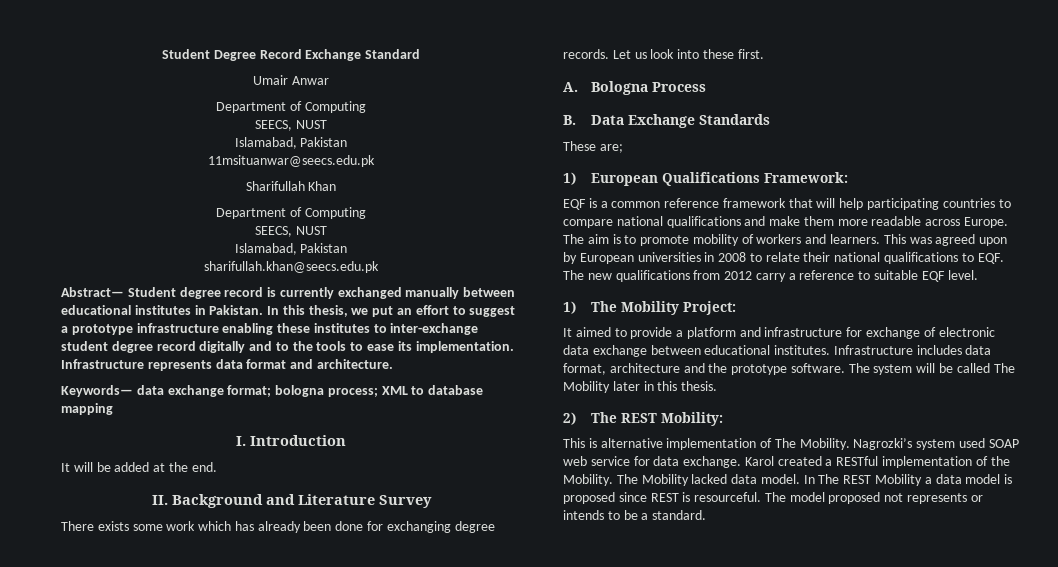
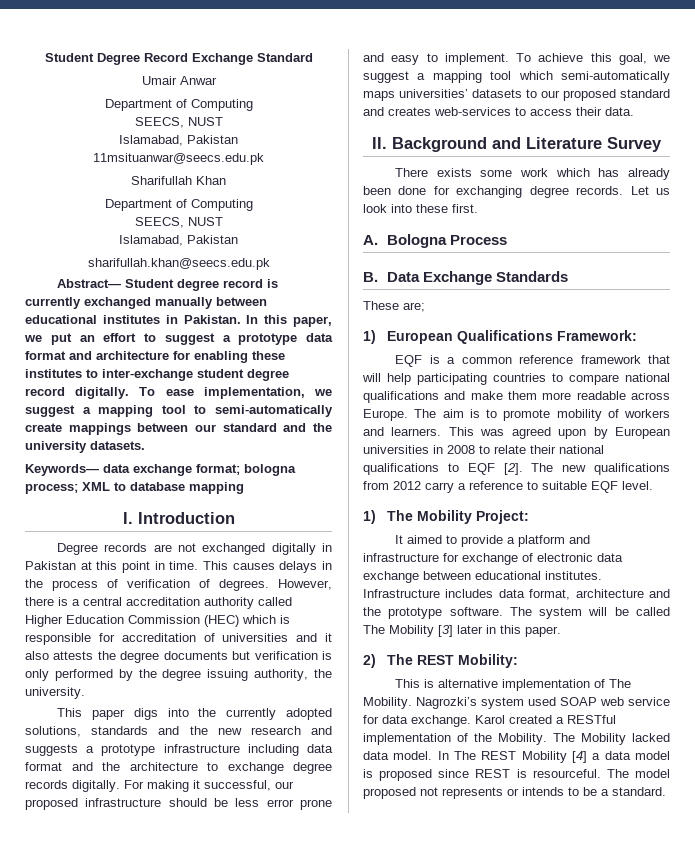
- In this thesis, we put an effort to suggest a prototype infrastructure enabling these institutes to inter-exchange student degree record digitally and to the tools to ease its implementation. Infrastructure represents data format and architecture.
+ In this paper, we put an effort to suggest a prototype data format and architecture for enabling these institutes to inter-exchange student degree record digitally. To ease implementation, we suggest a mapping tool to semi-automatically create mappings between our standard and the university datasets.
- It will be added at the end.
+ Degree records are not exchanged digitally in Pakistan at this point in time. This causes delays in the process of verification of degrees. However, there is a central accreditation authority called Higher Education Commission (HEC) which is responsible for accreditation of universities and it also attests the degree documents but verification is only performed by the degree issuing authority, the university.
+ This paper digs into the currently adopted solutions, standards and the new research and suggests a prototype infrastructure including data format and the architecture to exchange degree records digitally. For making it successful, our proposed infrastructure should be less error prone and easy to implement. To achieve this goal, we suggest a mapping tool which semi-automatically maps universities’ datasets to our proposed standard and creates web-services to access their data.
- This was agreed upon by European universities in 2008 to relate their national qualifications to EQF. The new qualifications from 2012 carry a reference to suitable EQF level.
+ This was agreed upon by European universities in 2008 to relate their national qualifications to EQF [2]. The new qualifications from 2012 carry a reference to suitable EQF level.
- The system will be called The Mobility later in this thesis.
+ The system will be called The Mobility [3] later in this paper.
- In The REST Mobility a data model is proposed since REST is resourceful.
+ In The REST Mobility [4] a data model is proposed since REST is resourceful.

